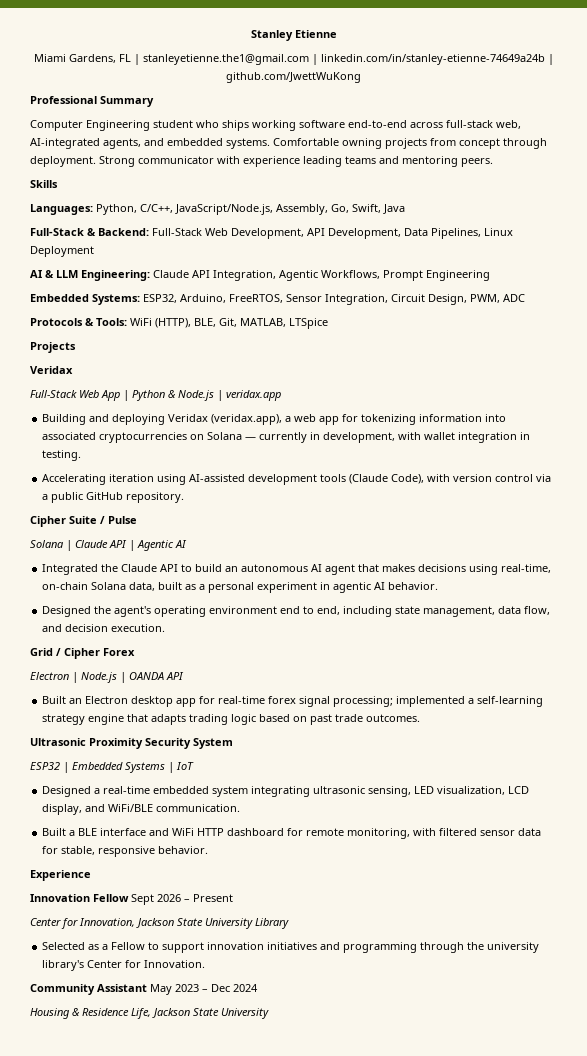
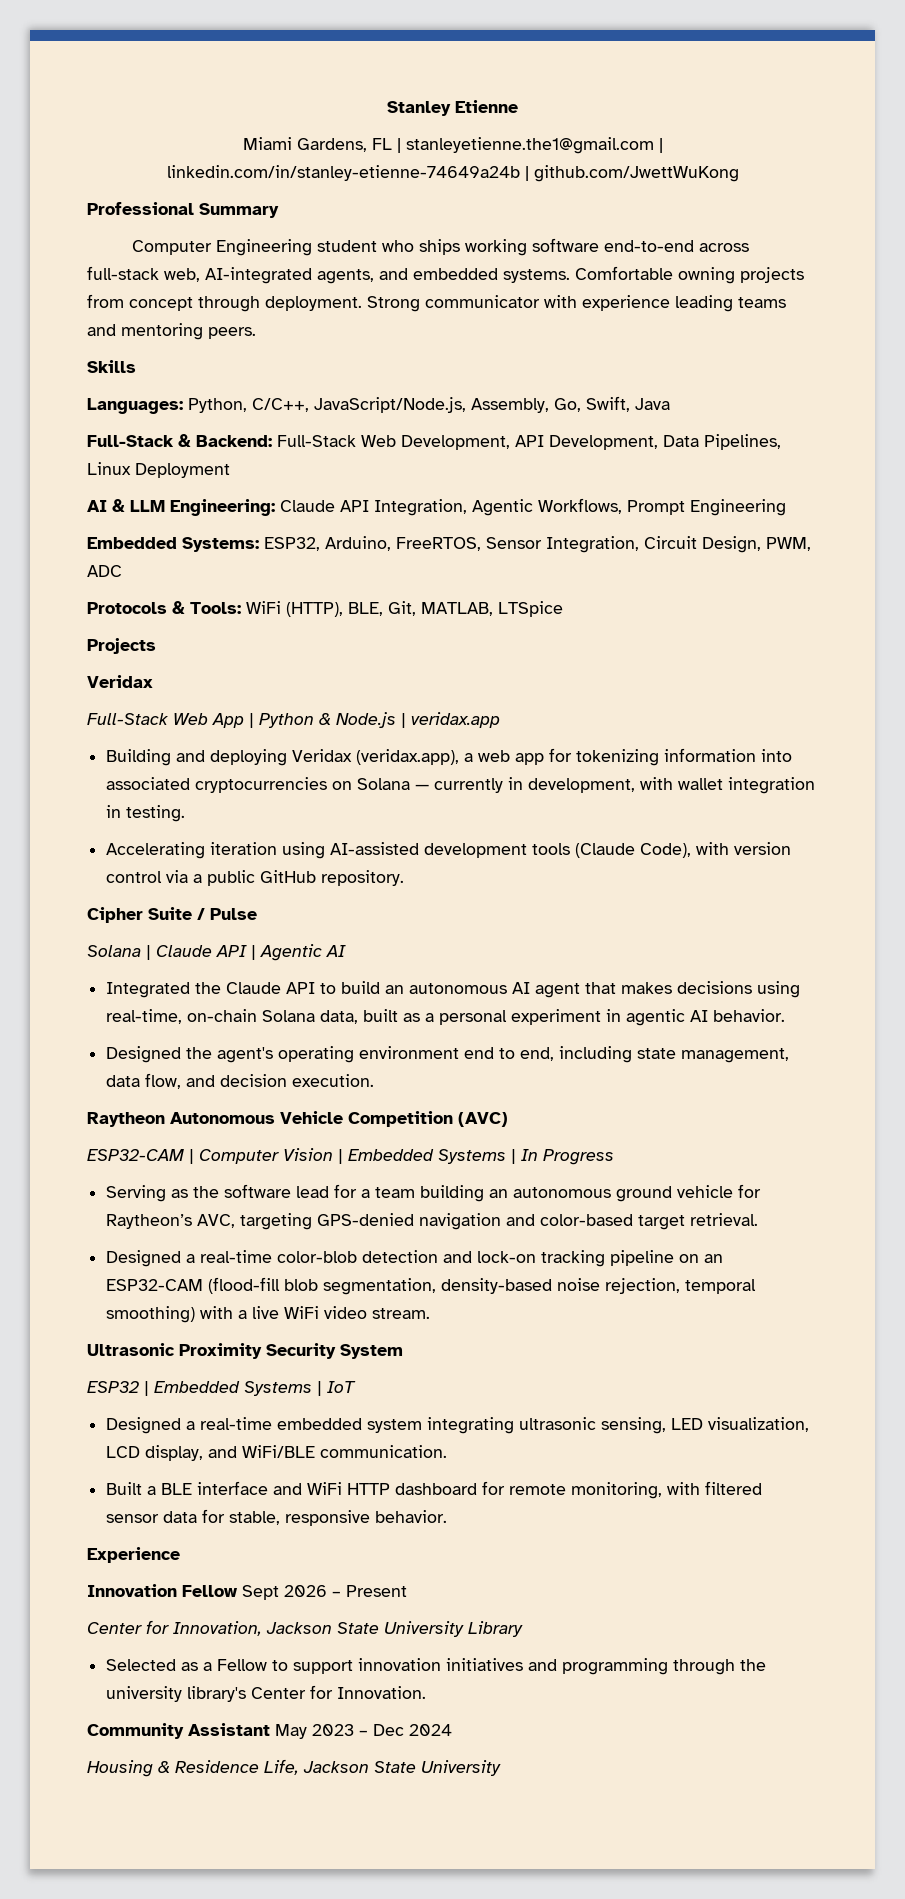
- Grid / Cipher Forex
- Electron | Node.js | OANDA API
- Built an Electron desktop app for real-time forex signal processing; implemented a self-learning strategy engine that adapts trading logic based on past trade outcomes.
+ Raytheon Autonomous Vehicle Competition (AVC)
+ ESP32-CAM | Computer Vision | Embedded Systems | In Progress
+ Serving as the software lead for a team building an autonomous ground vehicle for Raytheon’s AVC, targeting GPS-denied navigation and color-based target retrieval.
+ Designed a real-time color-blob detection and lock-on tracking pipeline on an ESP32-CAM (flood-fill blob segmentation, density-based noise rejection, temporal smoothing) with a live WiFi video stream.

